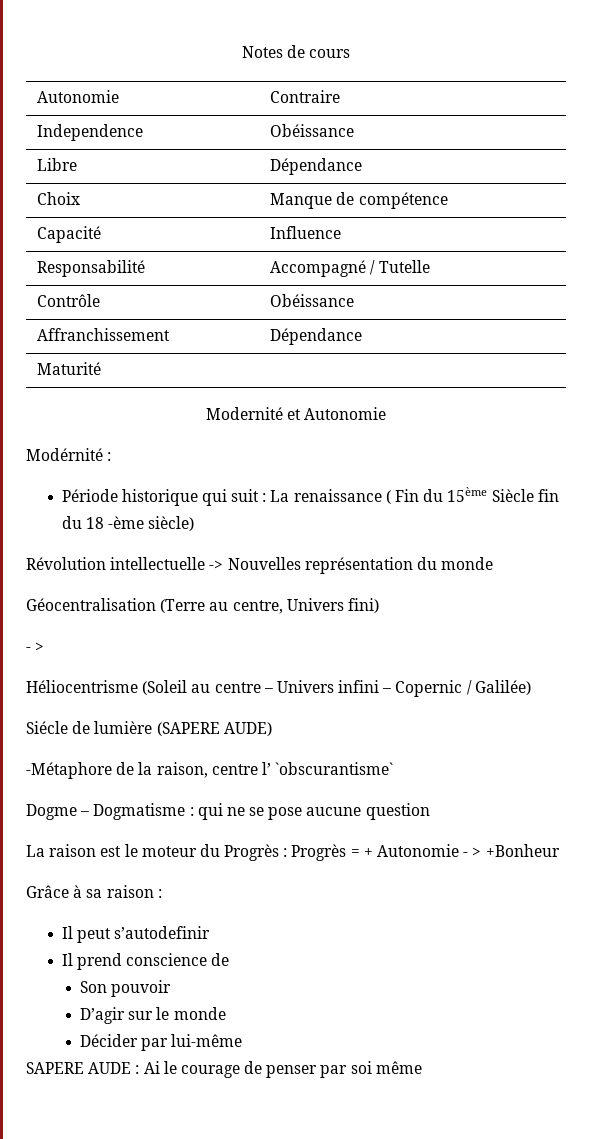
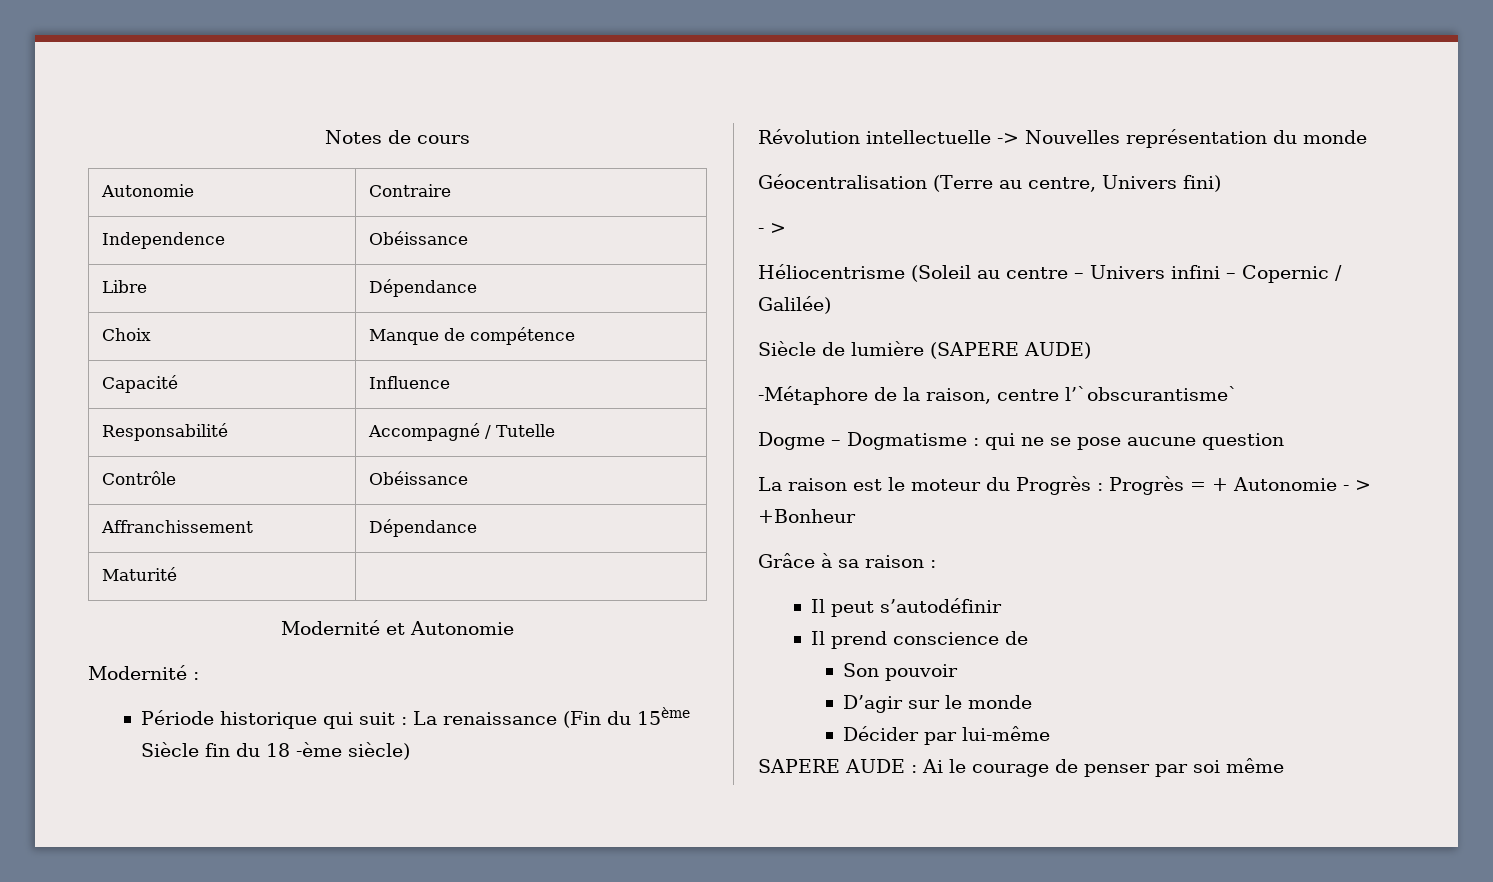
- Modérnité :
+ Modernité :
- Période historique qui suit : La renaissance ( Fin du 15ème Siècle fin du 18 -ème siècle)
+ Période historique qui suit : La renaissance (Fin du 15ème Siècle fin du 18 -ème siècle)
- Siécle de lumière (SAPERE AUDE)
+ Siècle de lumière (SAPERE AUDE)
- -Métaphore de la raison, centre l’ `obscurantisme`
+ -Métaphore de la raison, centre l’`obscurantisme`
- Il peut s’autodefinir
+ Il peut s’autodéfinir

